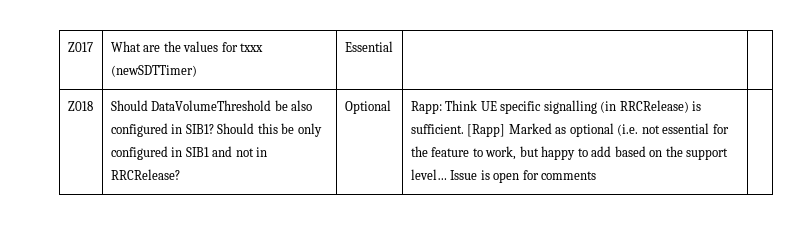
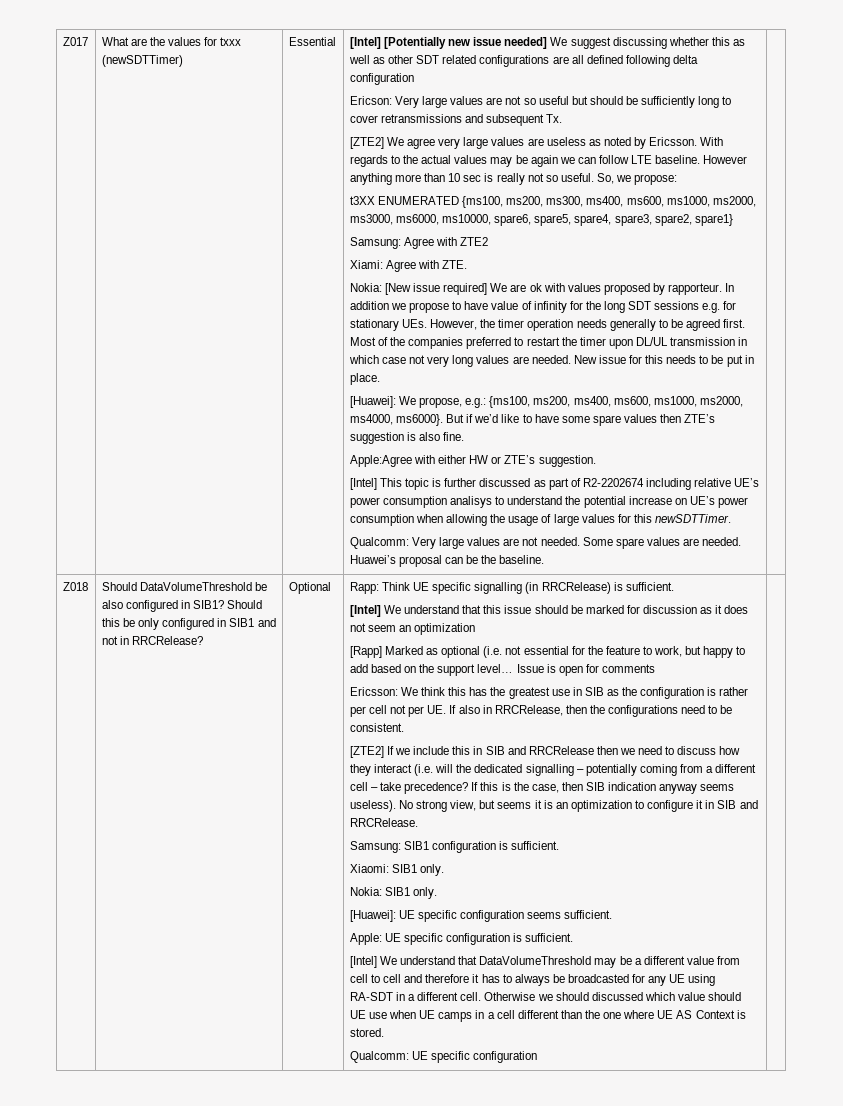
+ [Intel] [Potentially new issue needed] We suggest discussing whether this as well as other SDT related configurations are all defined following delta configuration
+ Ericson: Very large values are not so useful but should be sufficiently long to cover retransmissions and subsequent Tx.
+ [ZTE2] We agree very large values are useless as noted by Ericsson. With regards to the actual values may be again we can follow LTE baseline. However anything more than 10 sec is really not so useful. So, we propose:
+ t3XX ENUMERATED {ms100, ms200, ms300, ms400, ms600, ms1000, ms2000, ms3000, ms6000, ms10000, spare6, spare5, spare4, spare3, spare2, spare1}
+ Samsung: Agree with ZTE2
+ Xiami: Agree with ZTE.
+ Nokia: [New issue required] We are ok with values proposed by rapporteur. In addition we propose to have value of infinity for the long SDT sessions e.g. for stationary UEs. However, the timer operation needs generally to be agreed first. Most of the companies preferred to restart the timer upon DL/UL transmission in which case not very long values are needed. New issue for this needs to be put in place.
+ [Huawei]: We propose, e.g.: {ms100, ms200, ms400, ms600, ms1000, ms2000, ms4000, ms6000}. But if we’d like to have some spare values then ZTE’s suggestion is also fine.
+ Apple:Agree with either HW or ZTE’s suggestion.
+ [Intel] This topic is further discussed as part of R2-2202674 including relative UE’s power consumption analisys to understand the potential increase on UE’s power consumption when allowing the usage of large values for this newSDTTimer.
+ Qualcomm: Very large values are not needed. Some spare values are needed. Huawei’s proposal can be the baseline.
- Rapp: Think UE specific signalling (in RRCRelease) is sufficient. [Rapp] Marked as optional (i.e. not essential for the feature to work, but happy to add based on the support level…
+ Rapp: Think UE specific signalling (in RRCRelease) is sufficient.
+ [Intel] We understand that this issue should be marked for discussion as it does not seem an optimization
+ [Rapp] Marked as optional (i.e. not essential for the feature to work, but happy to add based on the support level…
+ Ericsson: We think this has the greatest use in SIB as the configuration is rather per cell not per UE. If also in RRCRelease, then the configurations need to be consistent.
+ [ZTE2] If we include this in SIB and RRCRelease then we need to discuss how they interact (i.e. will the dedicated signalling – potentially coming from a different cell – take precedence? If this is the case, then SIB indication anyway seems useless). No strong view, but seems it is an optimization to configure it in SIB and RRCRelease.
+ Samsung: SIB1 configuration is sufficient.
+ Xiaomi: SIB1 only.
+ Nokia: SIB1 only.
+ [Huawei]: UE specific configuration seems sufficient.
+ Apple: UE specific configuration is sufficient.
+ [Intel] We understand that DataVolumeThreshold may be a different value from cell to cell and therefore it has to always be broadcasted for any UE using RA-SDT in a different cell. Otherwise we should discussed which value should UE use when UE camps in a cell different than the one where UE AS Context is stored.
+ Qualcomm: UE specific configuration

